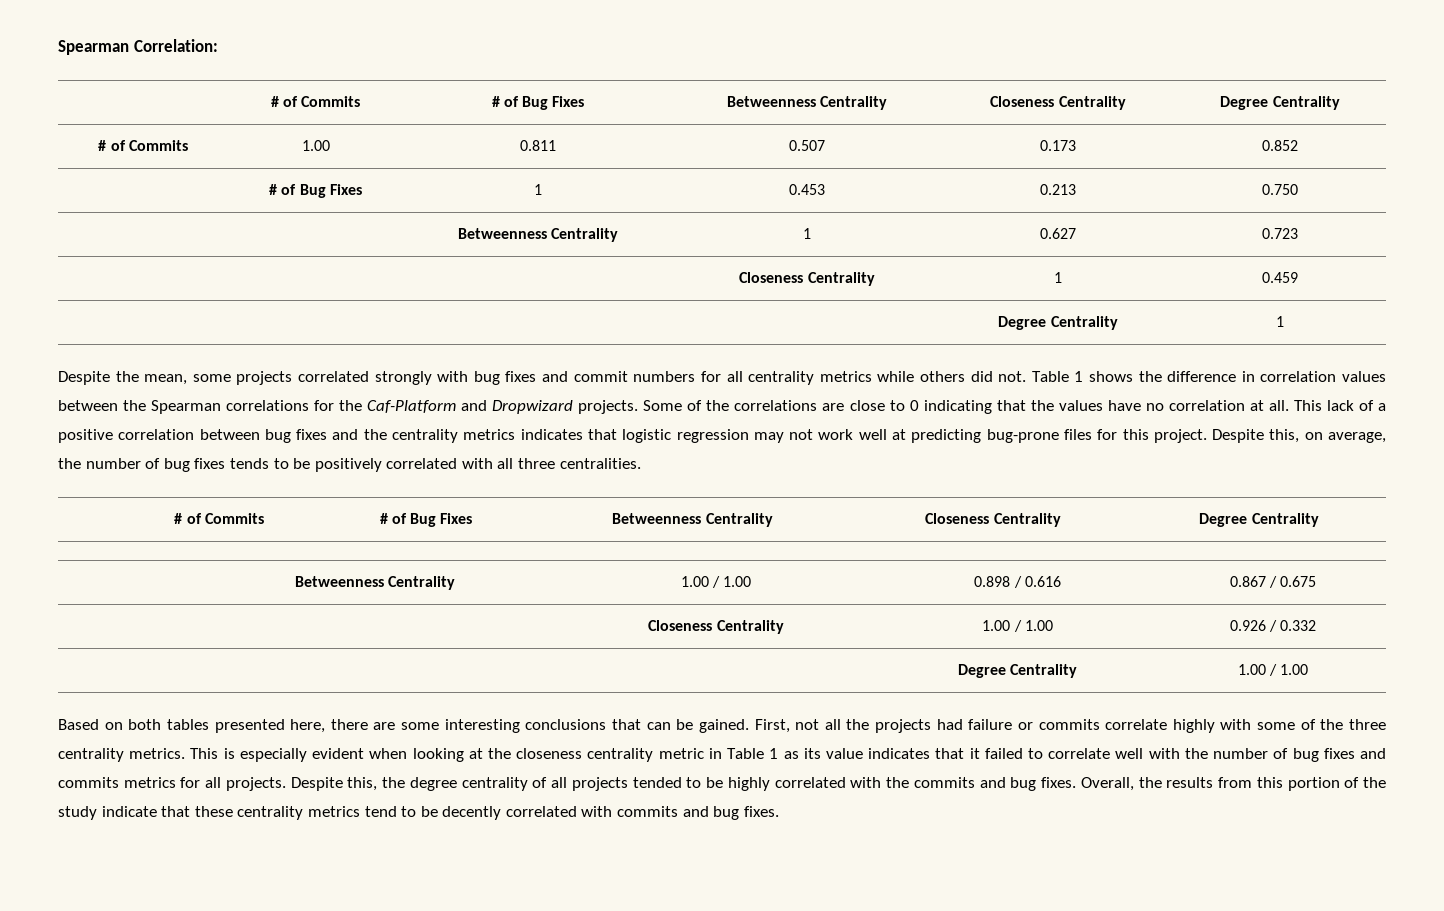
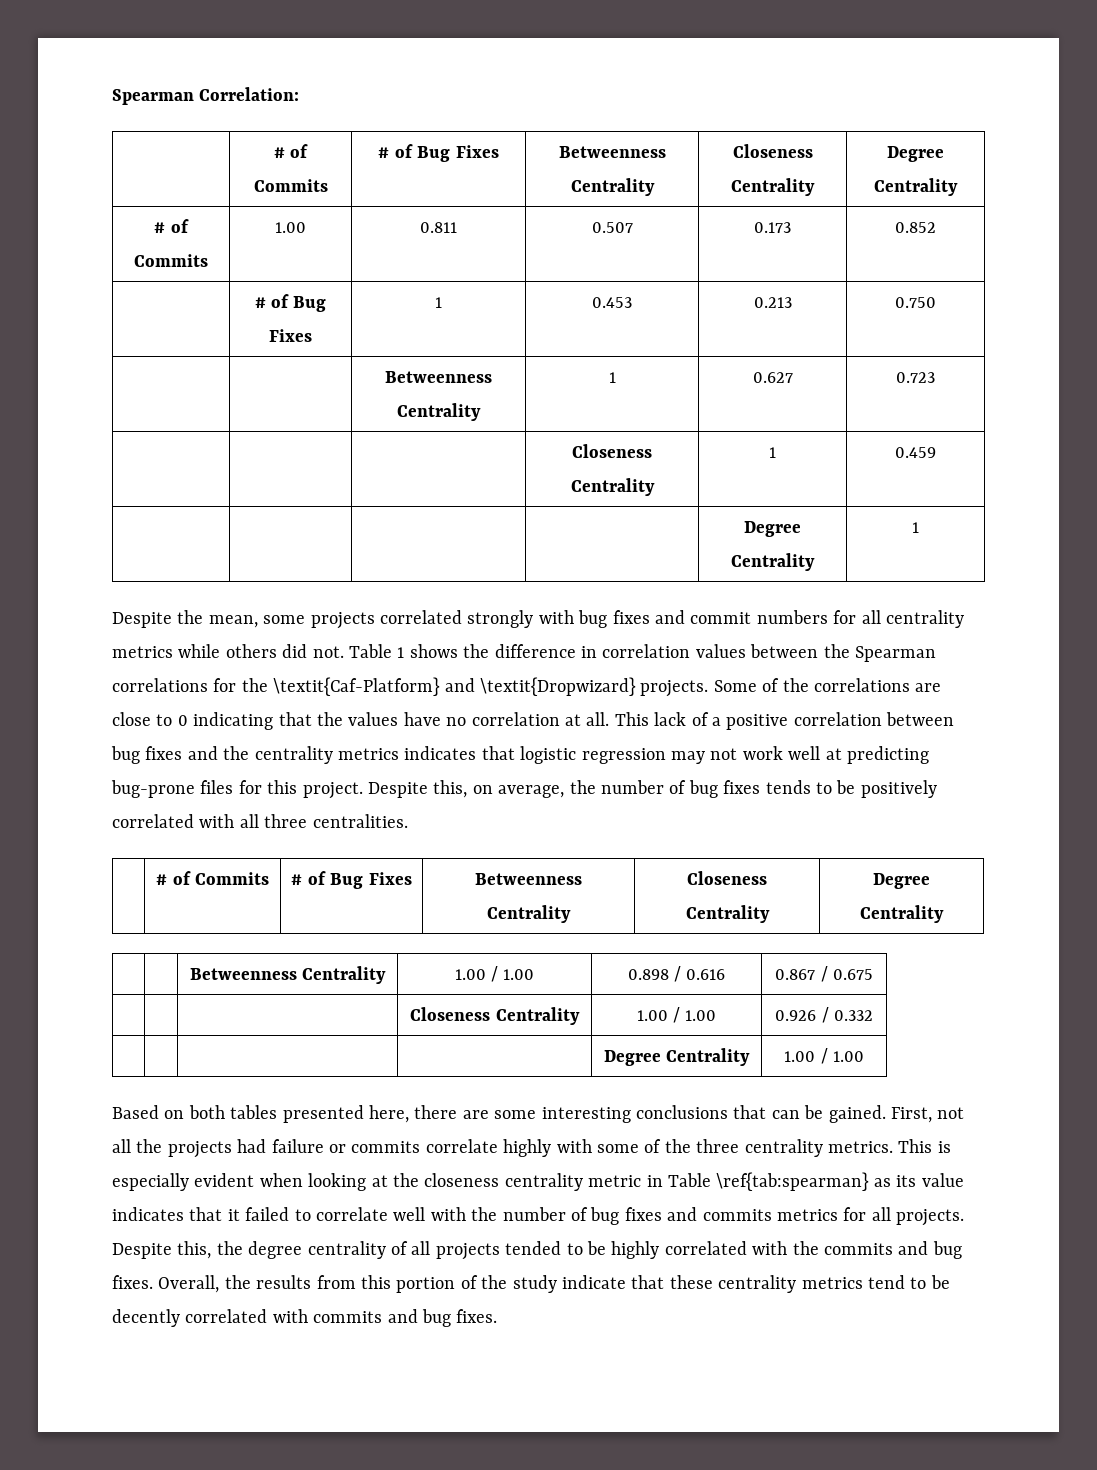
- Table 1 shows the difference in correlation values between the Spearman correlations for the Caf-Platform and Dropwizard projects.
+ Table 1 shows the difference in correlation values between the Spearman correlations for the \textit{Caf-Platform} and \textit{Dropwizard} projects.
- This is especially evident when looking at the closeness centrality metric in Table 1 as its value indicates that it failed to correlate well with the number of bug fixes and commits metrics for all projects.
+ This is especially evident when looking at the closeness centrality metric in Table \ref{tab:spearman} as its value indicates that it failed to correlate well with the number of bug fixes and commits metrics for all projects.

